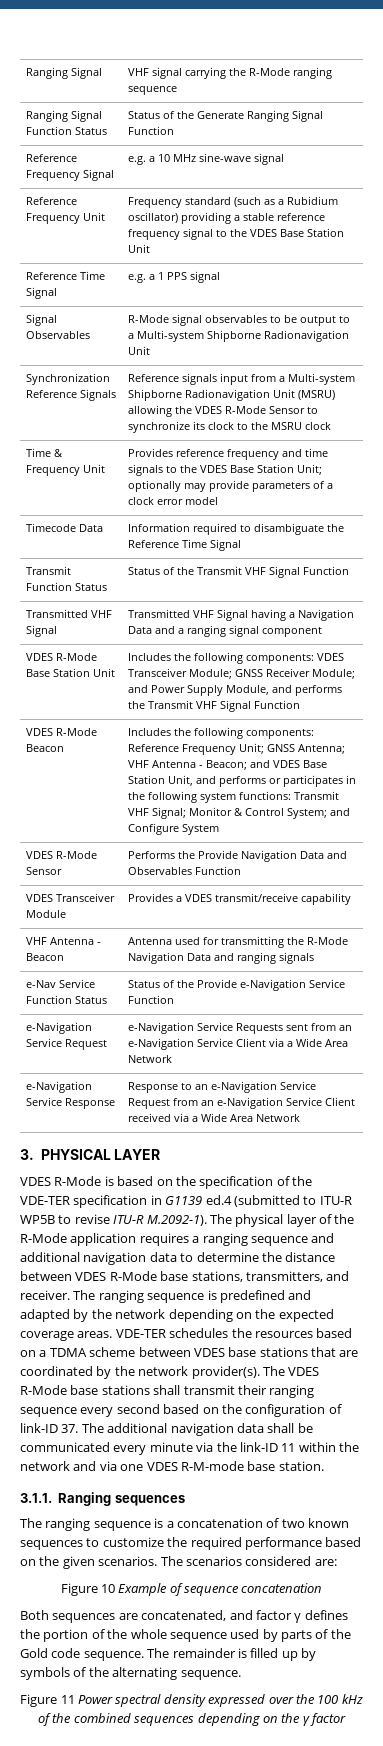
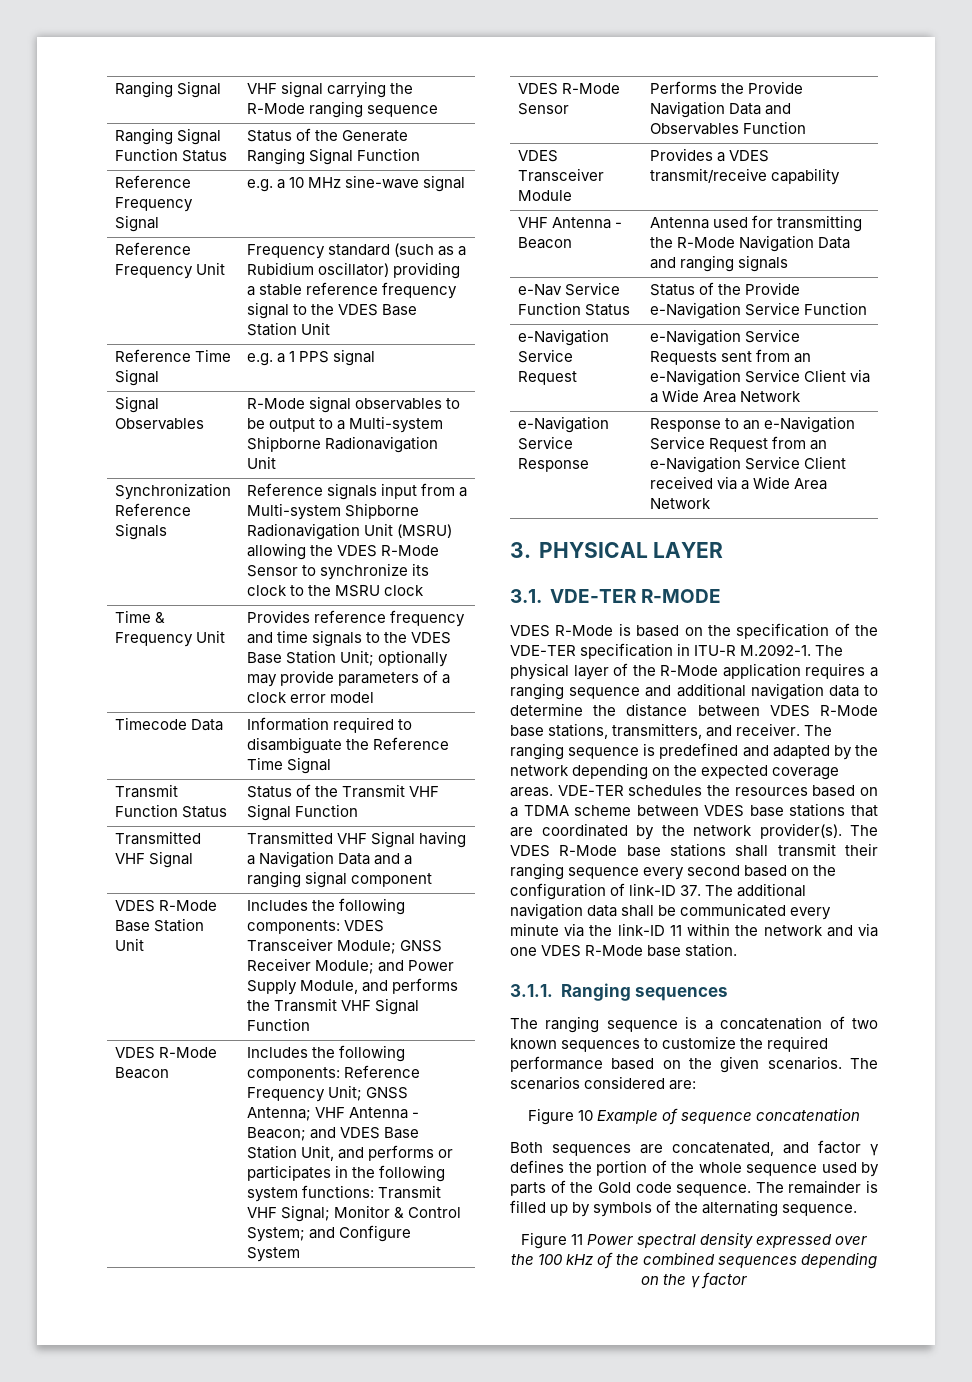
+ 3.1. VDE-TER R-MODE
- VDES R-Mode is based on the specification of the VDE-TER specification in G1139 ed.4 (submitted to ITU-R WP5B to revise ITU-R M.2092-1). The physical layer of the R-Mode application requires a ranging sequence and additional navigation data to determine the distance between VDES R-Mode base stations, transmitters, and receiver.
+ VDES R-Mode is based on the specification of the VDE-TER specification in ITU-R M.2092-1. The physical layer of the R-Mode application requires a ranging sequence and additional navigation data to determine the distance between VDES R-Mode base stations, transmitters, and receiver.
- The VDES R-Mode base stations shall transmit their ranging sequence every second based on the configuration of link-ID 37. The additional navigation data shall be communicated every minute via the link-ID 11 within the network and via one VDES R-M-mode base station.
+ The VDES R-Mode base stations shall transmit their ranging sequence every second based on the configuration of link-ID 37. The additional navigation data shall be communicated every minute via the link-ID 11 within the network and via one VDES R-Mode base station.

